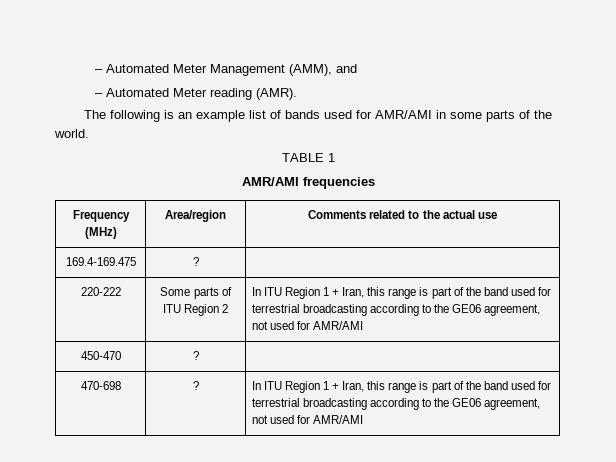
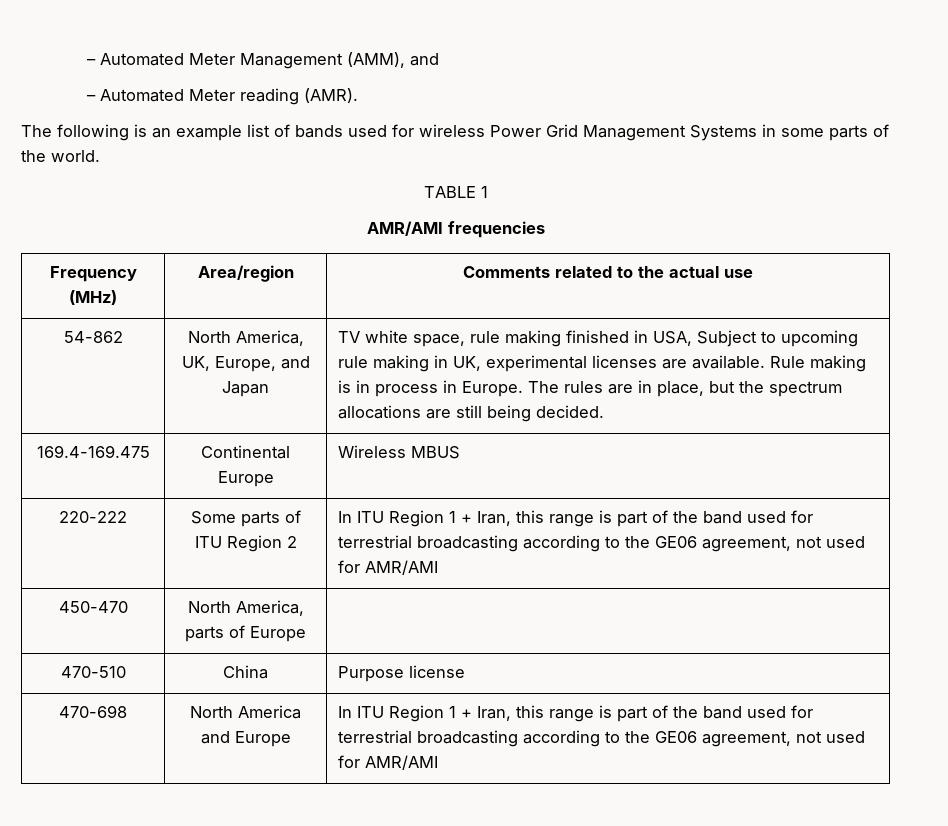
- The following is an example list of bands used for AMR/AMI in some parts of the world.
+ The following is an example list of bands used for wireless Power Grid Management Systems in some parts of the world.
- 169.4-169.475 | ?
+ 54-862 | North America, UK, Europe, and Japan | TV white space, rule making finished in USA, Subject to upcoming rule making in UK, experimental licenses are available. Rule making is in process in Europe. The rules are in place, but the spectrum allocations are still being decided.
+ 169.4-169.475 | Continental Europe | Wireless MBUS
- 450-470 | ? |
- 470-698 | ? | In ITU Region 1 + Iran, this range is part of the band used for terrestrial broadcasting according to the GE06 agreement, not used for AMR/AMI
+ 450-470 | North America, parts of Europe |
+ 470-510 | China | Purpose license
+ 470-698 | North America and Europe | In ITU Region 1 + Iran, this range is part of the band used for terrestrial broadcasting according to the GE06 agreement, not used for AMR/AMI

